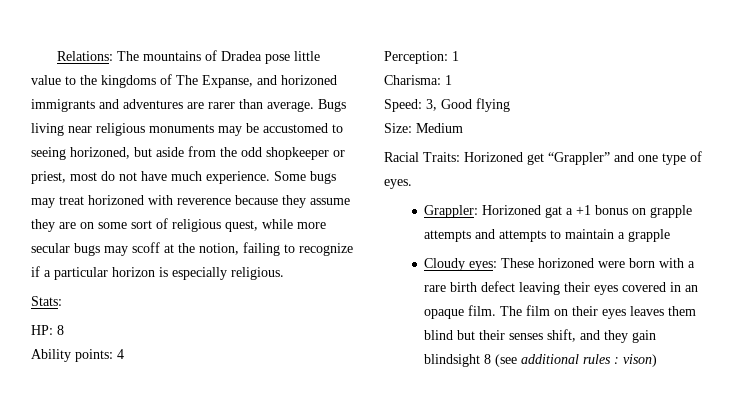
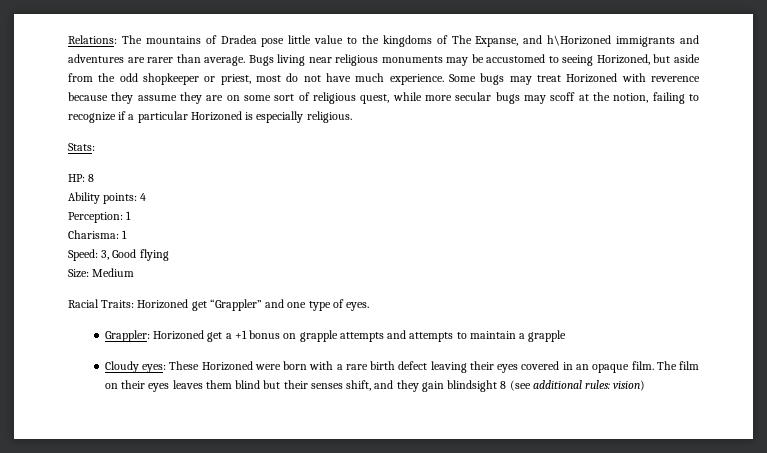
- Relations: The mountains of Dradea pose little value to the kingdoms of The Expanse, and horizoned immigrants and adventures are rarer than average.
+ Relations: The mountains of Dradea pose little value to the kingdoms of The Expanse, and h\Horizoned immigrants and adventures are rarer than average.
- Bugs living near religious monuments may be accustomed to seeing horizoned, but aside from the odd shopkeeper or priest, most do not have much experience.
+ Bugs living near religious monuments may be accustomed to seeing Horizoned, but aside from the odd shopkeeper or priest, most do not have much experience.
- Some bugs may treat horizoned with reverence because they assume they are on some sort of religious quest, while more secular bugs may scoff at the notion, failing to recognize if a particular horizon is especially religious.
+ Some bugs may treat Horizoned with reverence because they assume they are on some sort of religious quest, while more secular bugs may scoff at the notion, failing to recognize if a particular Horizoned is especially religious.
- Grappler: Horizoned gat a +1 bonus on grapple attempts and attempts to maintain a grapple
+ Grappler: Horizoned get a +1 bonus on grapple attempts and attempts to maintain a grapple
- Cloudy eyes: These horizoned were born with a rare birth defect leaving their eyes covered in an opaque film.
+ Cloudy eyes: These Horizoned were born with a rare birth defect leaving their eyes covered in an opaque film.
- The film on their eyes leaves them blind but their senses shift, and they gain blindsight 8 (see additional rules : vison)
+ The film on their eyes leaves them blind but their senses shift, and they gain blindsight 8 (see additional rules: vision)

